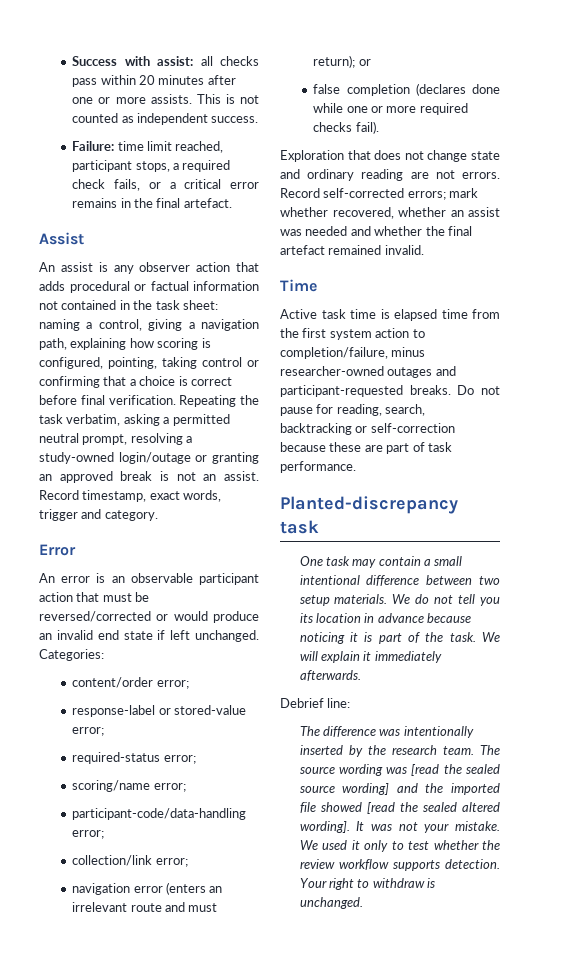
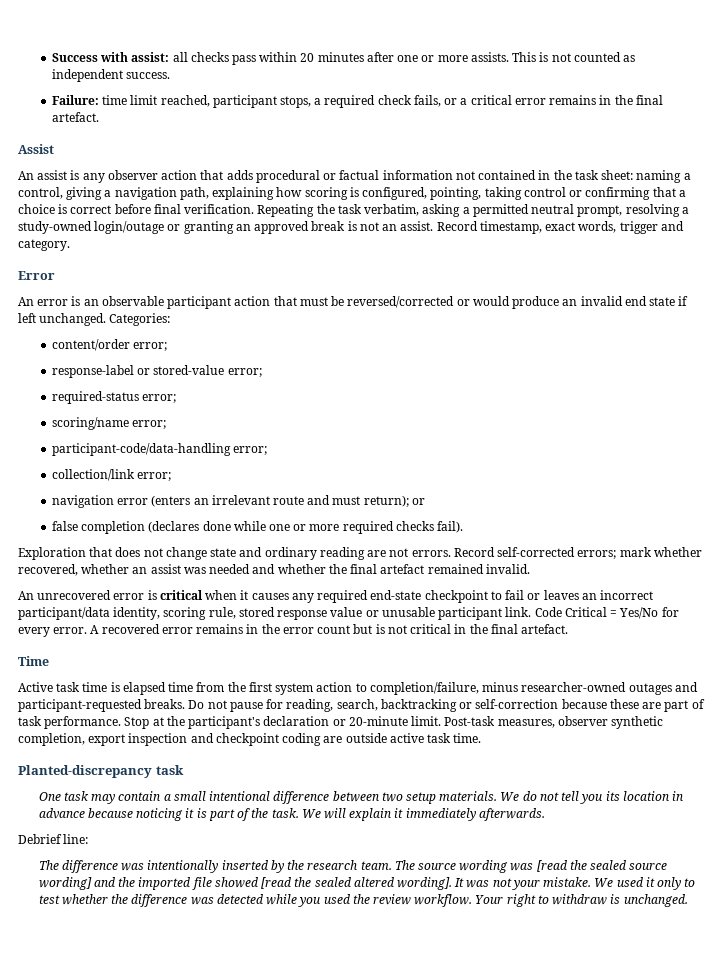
+ An unrecovered error is critical when it causes any required end-state checkpoint to fail or leaves an incorrect participant/data identity, scoring rule, stored response value or unusable participant link. Code Critical = Yes/No for every error. A recovered error remains in the error count but is not critical in the final artefact.
+ Stop at the participant's declaration or 20-minute limit. Post-task measures, observer synthetic completion, export inspection and checkpoint coding are outside active task time.
- We used it only to test whether the review workflow supports detection.
+ We used it only to test whether the difference was detected while you used the review workflow.

